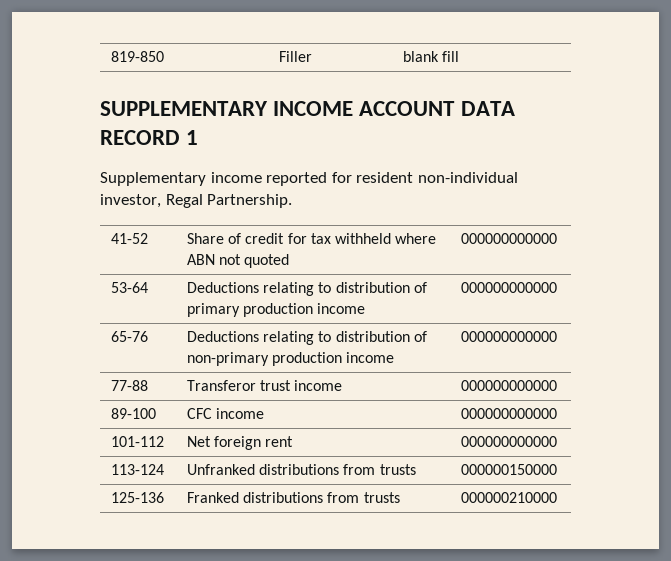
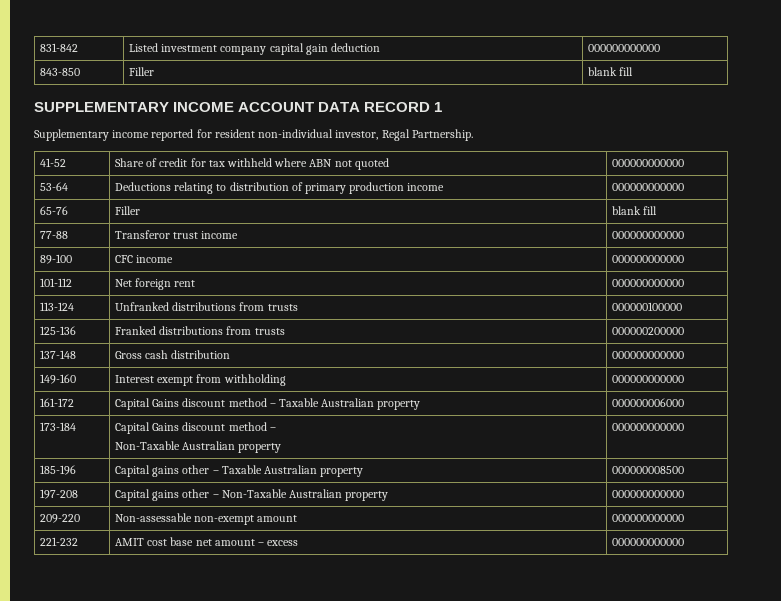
- 819-850 | Filler | blank fill
+ 831-842 | Listed investment company capital gain deduction | 000000000000
+ 843-850 | Filler | blank fill
- 65-76 | Deductions relating to distribution of non-primary production income | 000000000000
+ 65-76 | Filler | blank fill
- 113-124 | Unfranked distributions from trusts | 000000150000
+ 113-124 | Unfranked distributions from trusts | 000000100000
- 125-136 | Franked distributions from trusts | 000000210000
+ 125-136 | Franked distributions from trusts | 000000200000
+ 137-148 | Gross cash distribution | 000000000000
+ 149-160 | Interest exempt from withholding | 000000000000
+ 161-172 | Capital Gains discount method – Taxable Australian property | 000000006000
+ 173-184 | Capital Gains discount method –
+ Non-Taxable Australian property | 000000000000
+ 185-196 | Capital gains other – Taxable Australian property | 000000008500
+ 197-208 | Capital gains other – Non-Taxable Australian property | 000000000000
+ 209-220 | Non-assessable non-exempt amount | 000000000000
+ 221-232 | AMIT cost base net amount – excess | 000000000000

